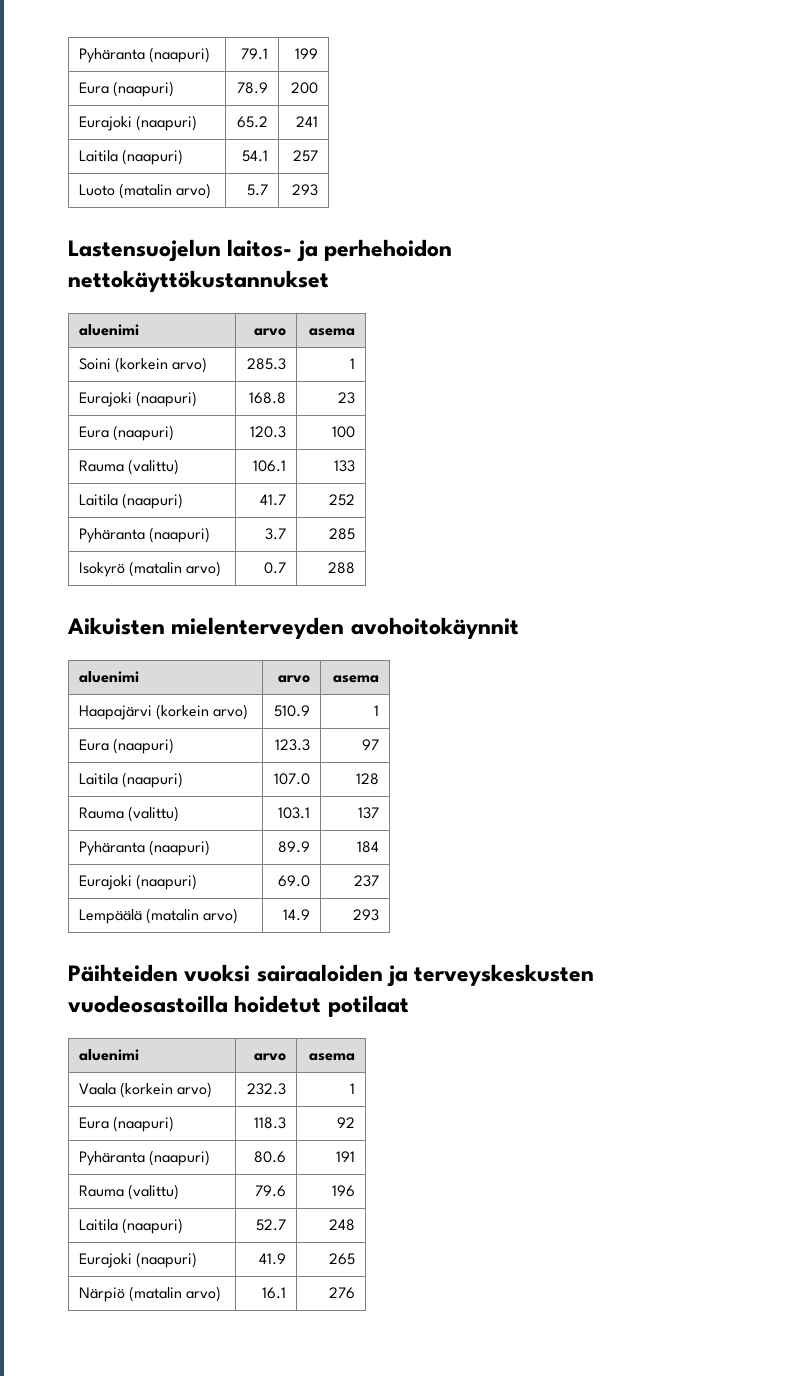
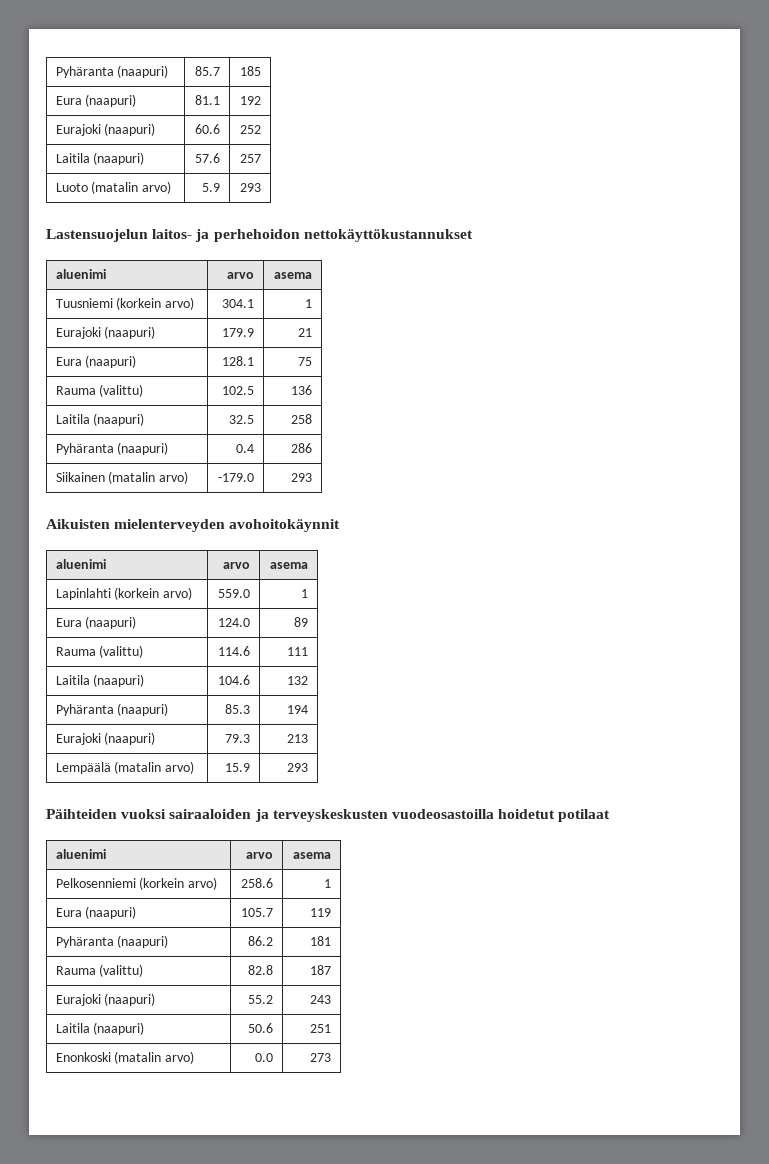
- Pyhäranta (naapuri) | 79.1 | 199
- Eura (naapuri) | 78.9 | 200
- Eurajoki (naapuri) | 65.2 | 241
- Laitila (naapuri) | 54.1 | 257
+ Pyhäranta (naapuri) | 85.7 | 185
+ Eura (naapuri) | 81.1 | 192
+ Eurajoki (naapuri) | 60.6 | 252
+ Laitila (naapuri) | 57.6 | 257
- Luoto (matalin arvo) | 5.7 | 293
+ Luoto (matalin arvo) | 5.9 | 293
- Soini (korkein arvo) | 285.3 | 1
+ Tuusniemi (korkein arvo) | 304.1 | 1
- Eurajoki (naapuri) | 168.8 | 23
- Eura (naapuri) | 120.3 | 100
- Rauma (valittu) | 106.1 | 133
- Laitila (naapuri) | 41.7 | 252
- Pyhäranta (naapuri) | 3.7 | 285
- Isokyrö (matalin arvo) | 0.7 | 288
+ Eurajoki (naapuri) | 179.9 | 21
+ Eura (naapuri) | 128.1 | 75
+ Rauma (valittu) | 102.5 | 136
+ Laitila (naapuri) | 32.5 | 258
+ Pyhäranta (naapuri) | 0.4 | 286
+ Siikainen (matalin arvo) | -179.0 | 293
- Haapajärvi (korkein arvo) | 510.9 | 1
- Eura (naapuri) | 123.3 | 97
- Laitila (naapuri) | 107.0 | 128
- Rauma (valittu) | 103.1 | 137
- Pyhäranta (naapuri) | 89.9 | 184
- Eurajoki (naapuri) | 69.0 | 237
+ Lapinlahti (korkein arvo) | 559.0 | 1
+ Eura (naapuri) | 124.0 | 89
+ Rauma (valittu) | 114.6 | 111
+ Laitila (naapuri) | 104.6 | 132
+ Pyhäranta (naapuri) | 85.3 | 194
+ Eurajoki (naapuri) | 79.3 | 213
- Lempäälä (matalin arvo) | 14.9 | 293
+ Lempäälä (matalin arvo) | 15.9 | 293
- Vaala (korkein arvo) | 232.3 | 1
- Eura (naapuri) | 118.3 | 92
- Pyhäranta (naapuri) | 80.6 | 191
- Rauma (valittu) | 79.6 | 196
- Laitila (naapuri) | 52.7 | 248
- Eurajoki (naapuri) | 41.9 | 265
- Närpiö (matalin arvo) | 16.1 | 276
+ Pelkosenniemi (korkein arvo) | 258.6 | 1
+ Eura (naapuri) | 105.7 | 119
+ Pyhäranta (naapuri) | 86.2 | 181
+ Rauma (valittu) | 82.8 | 187
+ Eurajoki (naapuri) | 55.2 | 243
+ Laitila (naapuri) | 50.6 | 251
+ Enonkoski (matalin arvo) | 0.0 | 273

